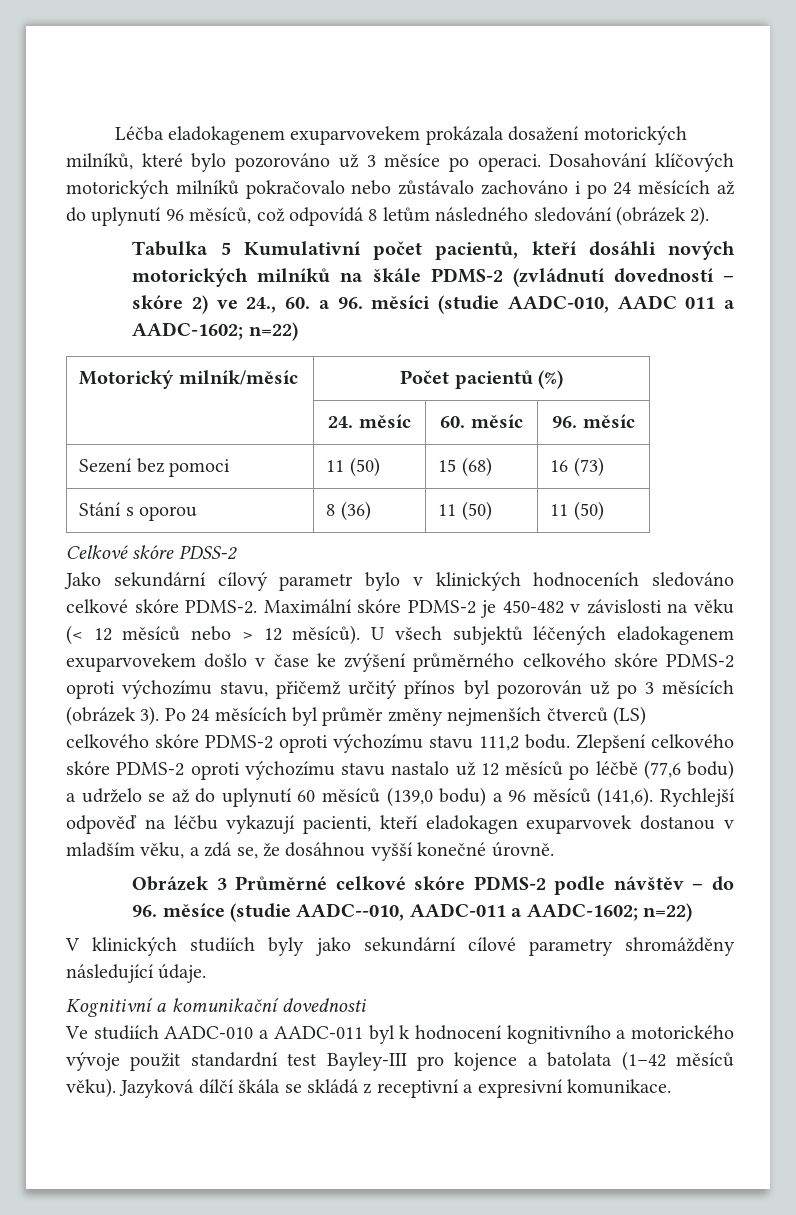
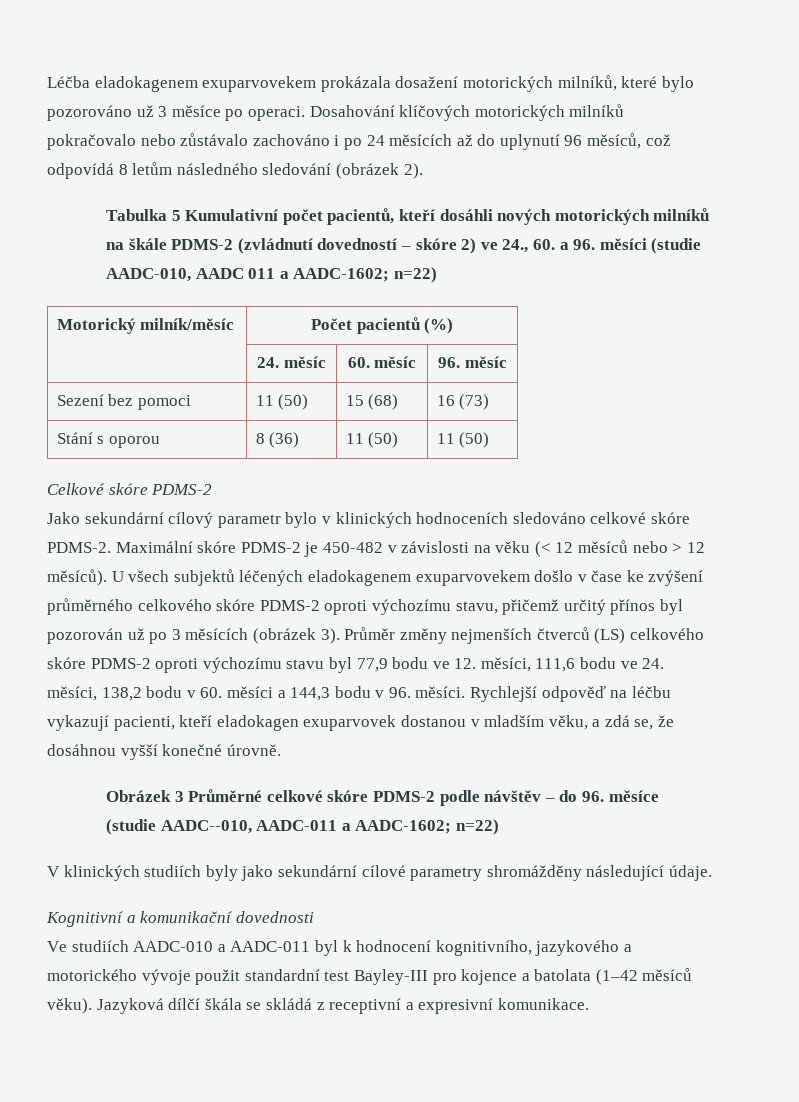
- Celkové skóre PDSS-2
+ Celkové skóre PDMS-2
- Po 24 měsících byl průměr změny nejmenších čtverců (LS) celkového skóre PDMS-2 oproti výchozímu stavu 111,2 bodu. Zlepšení celkového skóre PDMS-2 oproti výchozímu stavu nastalo už 12 měsíců po léčbě (77,6 bodu) a udrželo se až do uplynutí 60 měsíců (139,0 bodu) a 96 měsíců (141,6).
+ Průměr změny nejmenších čtverců (LS) celkového skóre PDMS-2 oproti výchozímu stavu byl 77,9 bodu ve 12. měsíci, 111,6 bodu ve 24. měsíci, 138,2 bodu v 60. měsíci a 144,3 bodu v 96. měsíci.
- Ve studiích AADC-010 a AADC-011 byl k hodnocení kognitivního a motorického vývoje použit standardní test Bayley-III pro kojence a batolata (1–42 měsíců věku).
+ Ve studiích AADC-010 a AADC-011 byl k hodnocení kognitivního, jazykového a motorického vývoje použit standardní test Bayley-III pro kojence a batolata (1–42 měsíců věku).

